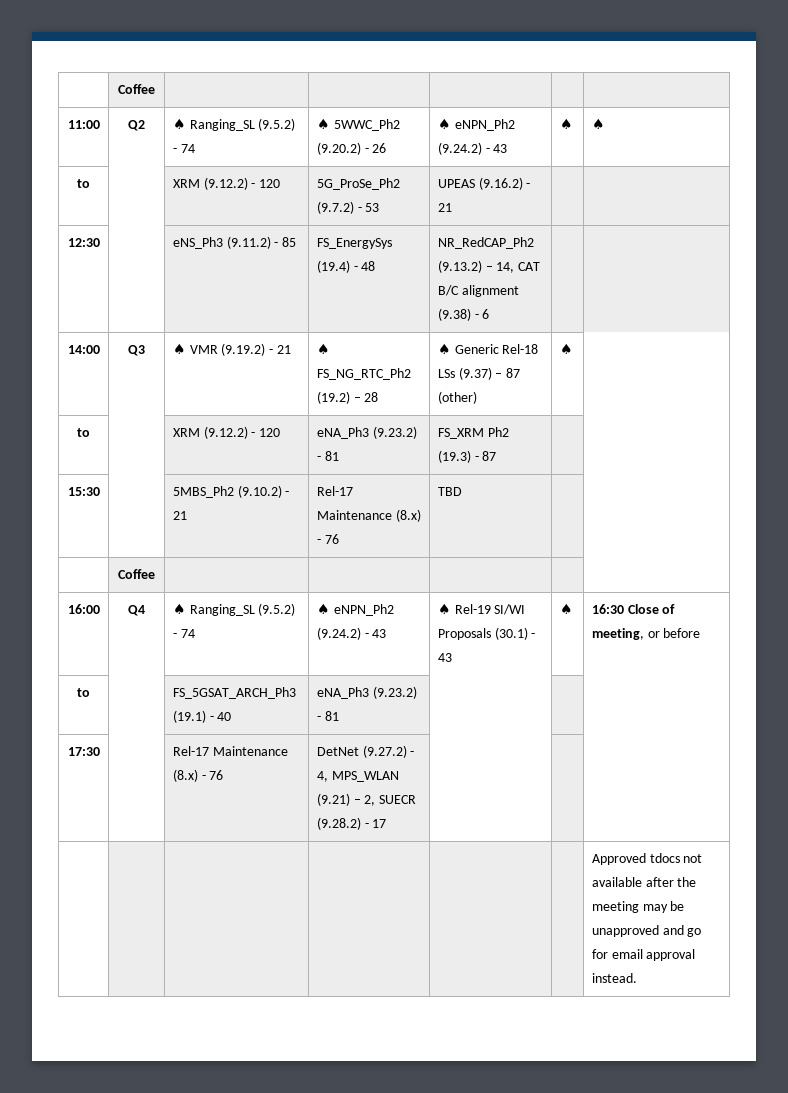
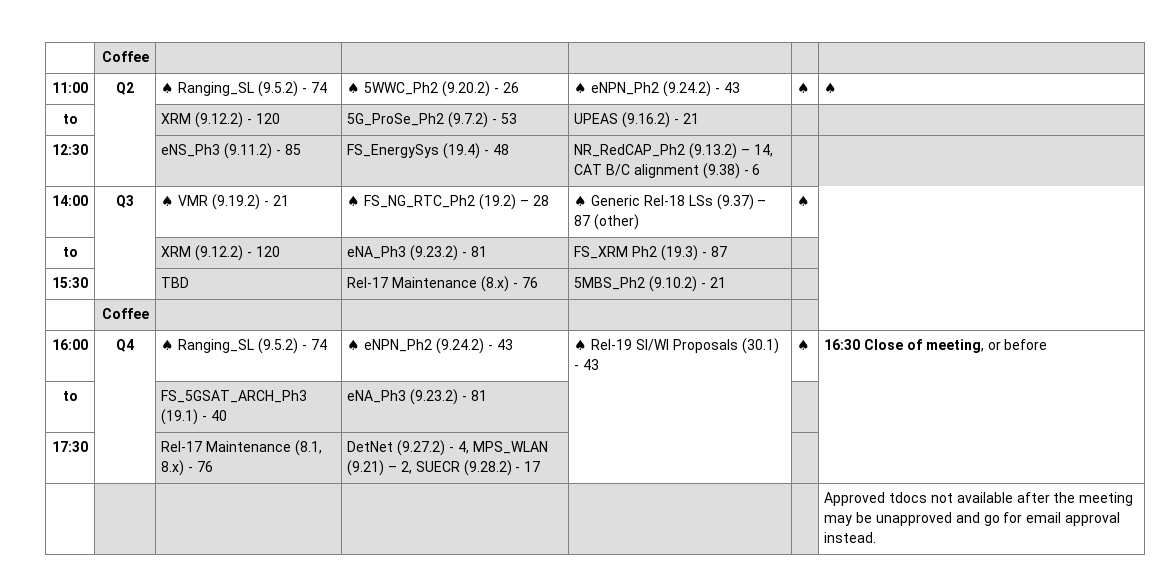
- 15:30 | | 5MBS_Ph2 (9.10.2) - 21 | Rel-17 Maintenance (8.x) - 76 | TBD | |
+ 15:30 | | TBD | Rel-17 Maintenance (8.x) - 76 | 5MBS_Ph2 (9.10.2) - 21 | |
- 17:30 | | Rel-17 Maintenance (8.x) - 76 | DetNet (9.27.2) - 4, MPS_WLAN (9.21) – 2, SUECR (9.28.2) - 17 | | |
+ 17:30 | | Rel-17 Maintenance (8.1, 8.x) - 76 | DetNet (9.27.2) - 4, MPS_WLAN (9.21) – 2, SUECR (9.28.2) - 17 | | |

